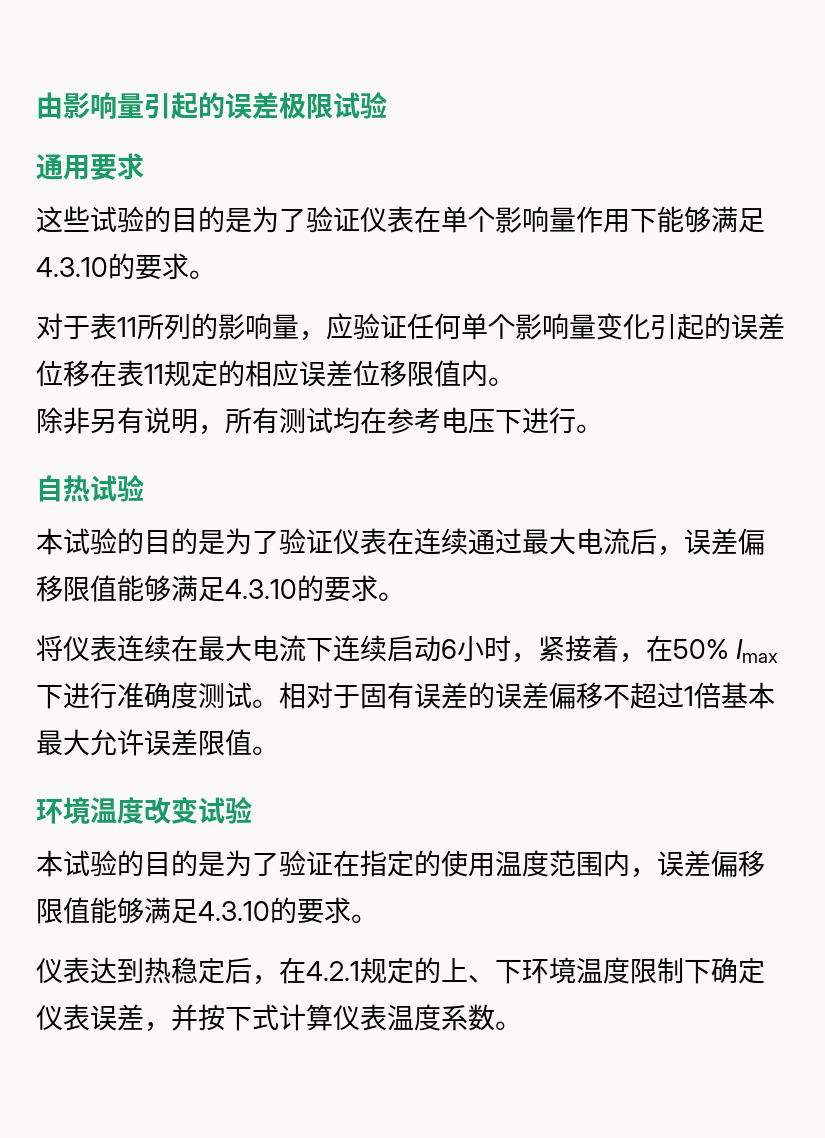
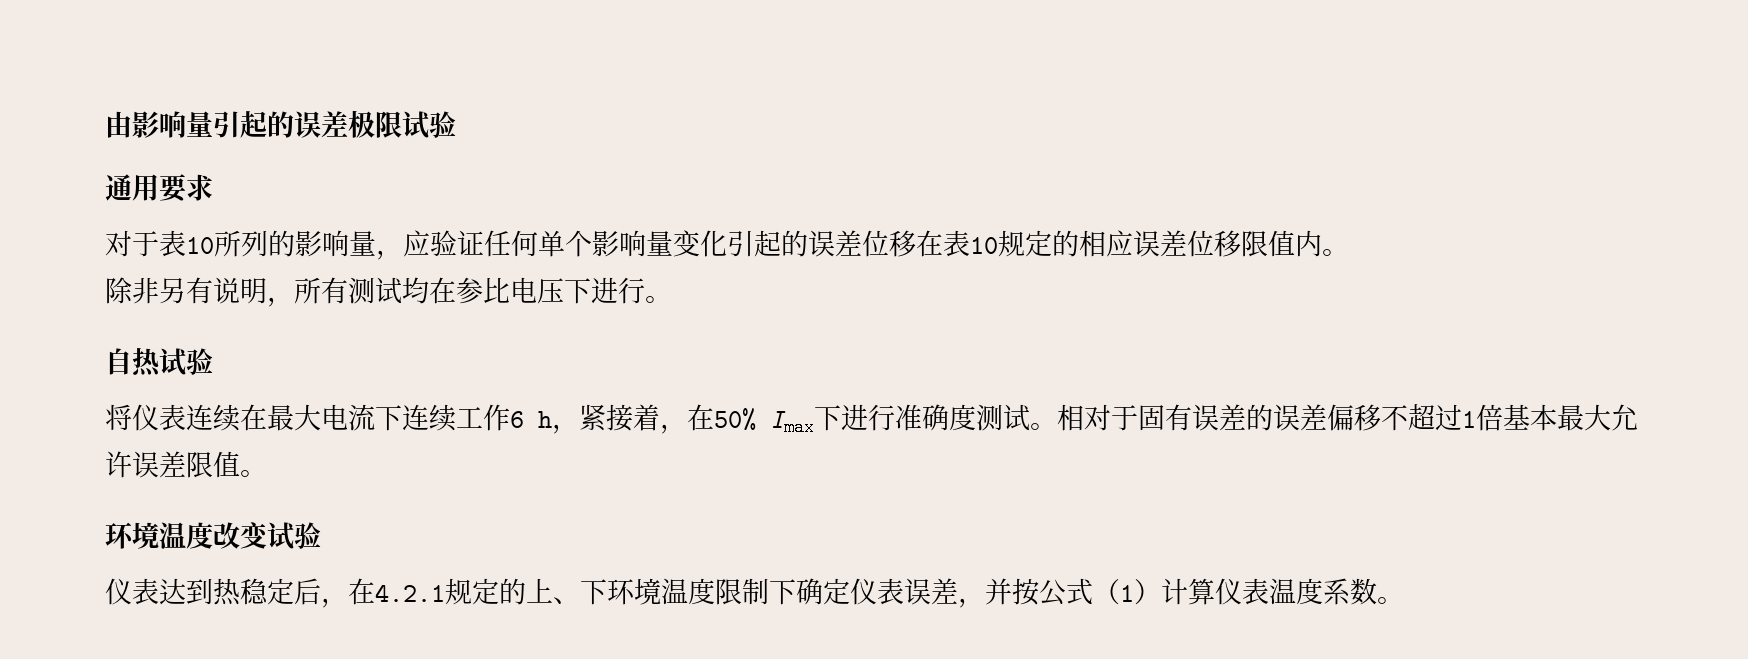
- 这些试验的目的是为了验证仪表在单个影响量作用下能够满足4.3.10的要求。
- 对于表11所列的影响量，应验证任何单个影响量变化引起的误差位移在表11规定的相应误差位移限值内。
+ 对于表10所列的影响量，应验证任何单个影响量变化引起的误差位移在表10规定的相应误差位移限值内。
- 除非另有说明，所有测试均在参考电压下进行。
+ 除非另有说明，所有测试均在参比电压下进行。
- 本试验的目的是为了验证仪表在连续通过最大电流后，误差偏移限值能够满足4.3.10的要求。
- 将仪表连续在最大电流下连续启动6小时，紧接着，在50% Imax下进行准确度测试。
+ 将仪表连续在最大电流下连续工作6 h，紧接着，在50% Imax下进行准确度测试。
- 本试验的目的是为了验证在指定的使用温度范围内，误差偏移限值能够满足4.3.10的要求。
- 仪表达到热稳定后，在4.2.1规定的上、下环境温度限制下确定仪表误差，并按下式计算仪表温度系数。
+ 仪表达到热稳定后，在4.2.1规定的上、下环境温度限制下确定仪表误差，并按公式（1）计算仪表温度系数。

